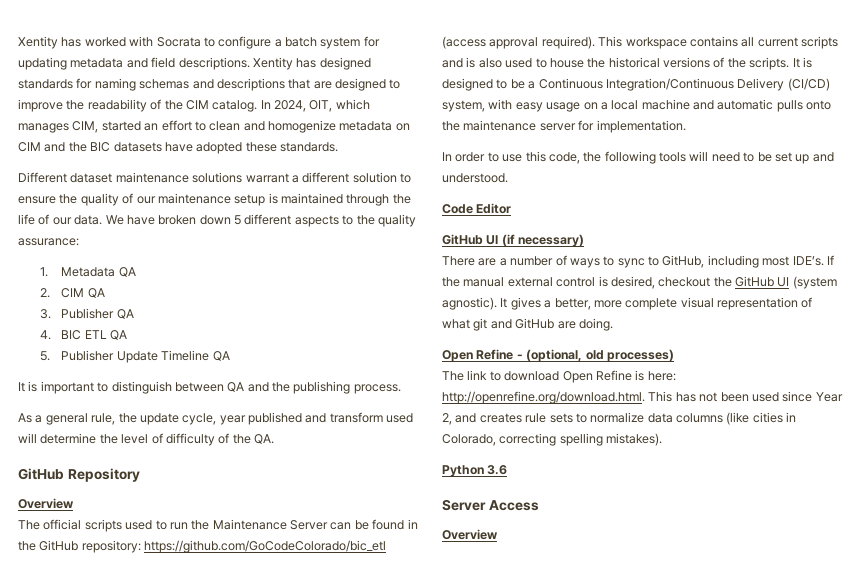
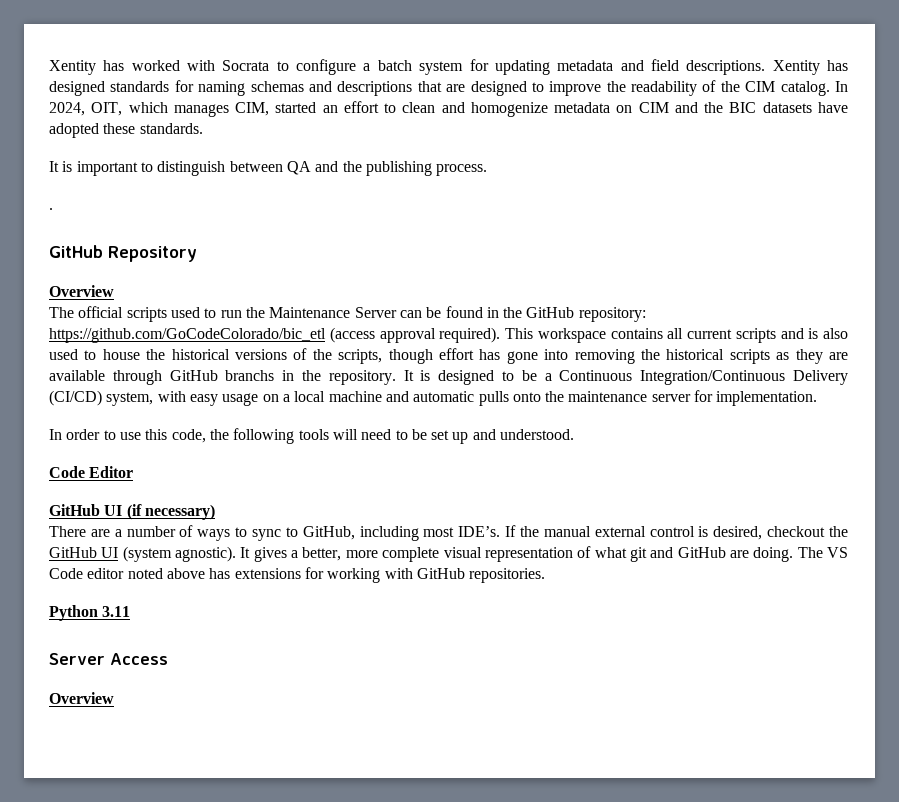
- Different dataset maintenance solutions warrant a different solution to ensure the quality of our maintenance setup is maintained through the life of our data. We have broken down 5 different aspects to the quality assurance:
- 1. Metadata QA
- 2. CIM QA
- 3. Publisher QA
- 4. BIC ETL QA
- 5. Publisher Update Timeline QA
- As a general rule, the update cycle, year published and transform used will determine the level of difficulty of the QA.
+ .
- This workspace contains all current scripts and is also used to house the historical versions of the scripts.
+ This workspace contains all current scripts and is also used to house the historical versions of the scripts, though effort has gone into removing the historical scripts as they are available through GitHub branchs in the repository.
- It gives a better, more complete visual representation of what git and GitHub are doing.
- Open Refine - (optional, old processes)
- The link to download Open Refine is here: http://openrefine.org/download.html. This has not been used since Year 2, and creates rule sets to normalize data columns (like cities in Colorado, correcting spelling mistakes).
+ It gives a better, more complete visual representation of what git and GitHub are doing. The VS Code editor noted above has extensions for working with GitHub repositories.
- Python 3.6
+ Python 3.11

